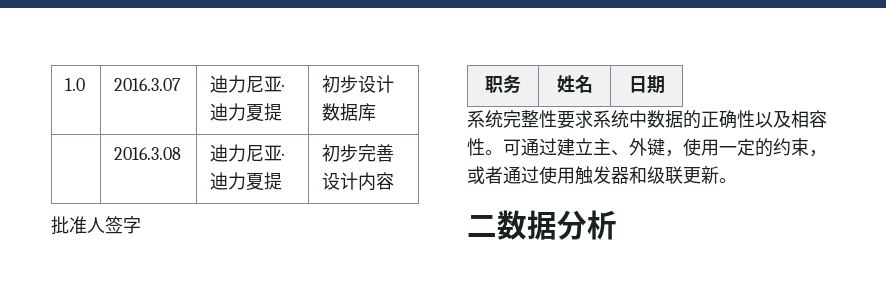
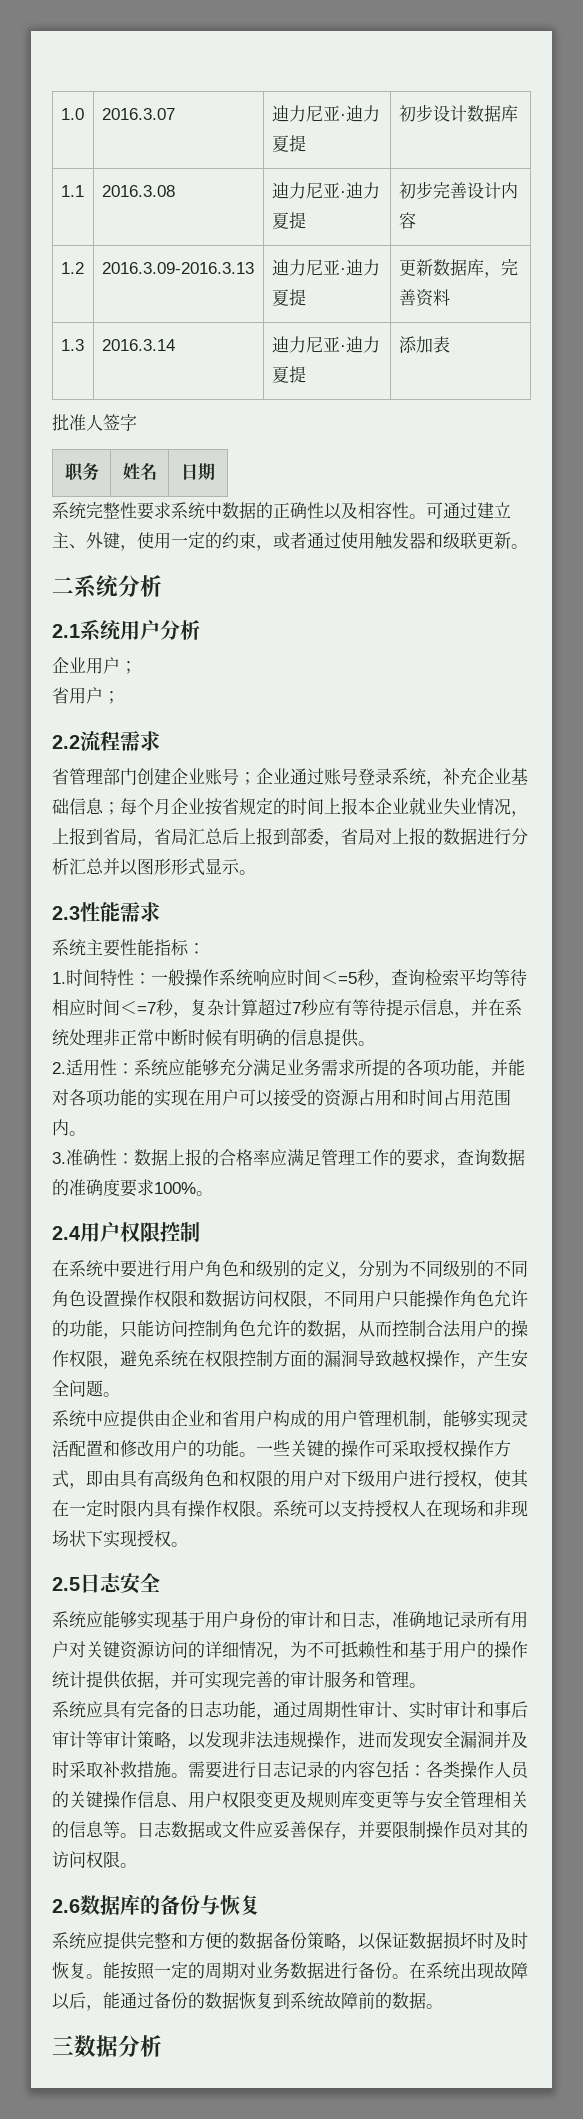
- | 2016.3.08 | 迪力尼亚·迪力夏提 | 初步完善设计内容
+ 1.1 | 2016.3.08 | 迪力尼亚·迪力夏提 | 初步完善设计内容
+ 1.2 | 2016.3.09-2016.3.13 | 迪力尼亚·迪力夏提 | 更新数据库，完善资料
+ 1.3 | 2016.3.14 | 迪力尼亚·迪力夏提 | 添加表
- 二数据分析
+ 二系统分析
+ 2.1系统用户分析
+ 企业用户；
+ 省用户；
+ 2.2流程需求
+ 省管理部门创建企业账号；企业通过账号登录系统，补充企业基础信息；每个月企业按省规定的时间上报本企业就业失业情况，上报到省局，省局汇总后上报到部委，省局对上报的数据进行分析汇总并以图形形式显示。
+ 2.3性能需求
+ 系统主要性能指标：
+ 1.时间特性：一般操作系统响应时间＜=5秒，查询检索平均等待相应时间＜=7秒，复杂计算超过7秒应有等待提示信息，并在系统处理非正常中断时候有明确的信息提供。
+ 2.适用性：系统应能够充分满足业务需求所提的各项功能，并能对各项功能的实现在用户可以接受的资源占用和时间占用范围内。
+ 3.准确性：数据上报的合格率应满足管理工作的要求，查询数据的准确度要求100%。
+ 2.4用户权限控制
+ 在系统中要进行用户角色和级别的定义，分别为不同级别的不同角色设置操作权限和数据访问权限，不同用户只能操作角色允许的功能，只能访问控制角色允许的数据，从而控制合法用户的操作权限，避免系统在权限控制方面的漏洞导致越权操作，产生安全问题。
+ 系统中应提供由企业和省用户构成的用户管理机制，能够实现灵活配置和修改用户的功能。一些关键的操作可采取授权操作方式，即由具有高级角色和权限的用户对下级用户进行授权，使其在一定时限内具有操作权限。系统可以支持授权人在现场和非现场状下实现授权。
+ 2.5日志安全
+ 系统应能够实现基于用户身份的审计和日志，准确地记录所有用户对关键资源访问的详细情况，为不可抵赖性和基于用户的操作统计提供依据，并可实现完善的审计服务和管理。
+ 系统应具有完备的日志功能，通过周期性审计、实时审计和事后审计等审计策略，以发现非法违规操作，进而发现安全漏洞并及时采取补救措施。需要进行日志记录的内容包括：各类操作人员的关键操作信息、用户权限变更及规则库变更等与安全管理相关的信息等。日志数据或文件应妥善保存，并要限制操作员对其的访问权限。
+ 2.6数据库的备份与恢复
+ 系统应提供完整和方便的数据备份策略，以保证数据损坏时及时恢复。能按照一定的周期对业务数据进行备份。在系统出现故障以后，能通过备份的数据恢复到系统故障前的数据。
+ 三数据分析

